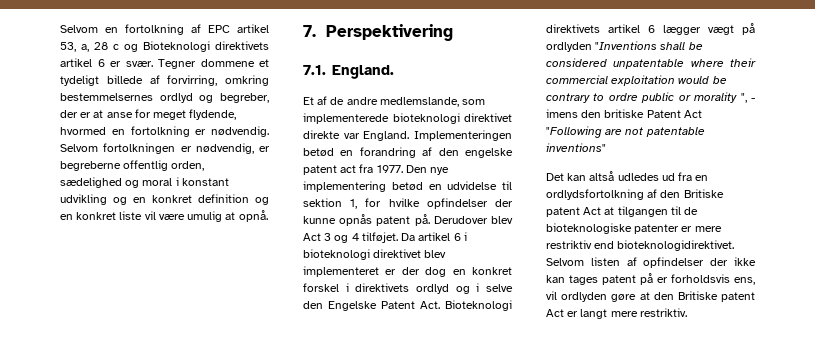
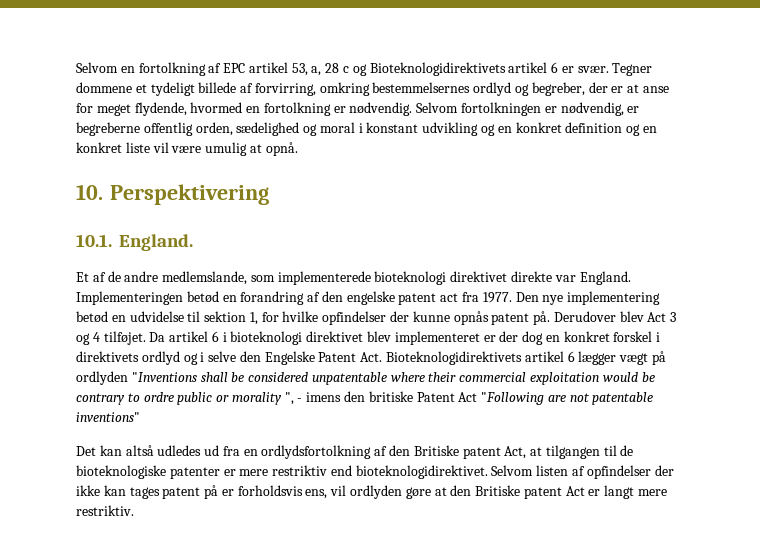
- Selvom en fortolkning af EPC artikel 53, a, 28 c og Bioteknologi direktivets artikel 6 er svær.
+ Selvom en fortolkning af EPC artikel 53, a, 28 c og Bioteknologidirektivets artikel 6 er svær.
- 7. Perspektivering
+ 10. Perspektivering
- 7.1. England.
+ 10.1. England.
- Da artikel 6 i bioteknologi direktivet blev implementeret er der dog en konkret forskel i direktivets ordlyd og i selve den Engelske Patent Act. Bioteknologi direktivets artikel 6 lægger vægt på ordlyden "Inventions shall be considered unpatentable where their commercial exploitation would be contrary to ordre public or morality ", - imens den britiske Patent Act "Following are not patentable inventions"
+ Da artikel 6 i bioteknologi direktivet blev implementeret er der dog en konkret forskel i direktivets ordlyd og i selve den Engelske Patent Act. Bioteknologidirektivets artikel 6 lægger vægt på ordlyden "Inventions shall be considered unpatentable where their commercial exploitation would be contrary to ordre public or morality ", - imens den britiske Patent Act "Following are not patentable inventions"
- Det kan altså udledes ud fra en ordlydsfortolkning af den Britiske patent Act at tilgangen til de bioteknologiske patenter er mere restriktiv end bioteknologidirektivet.
+ Det kan altså udledes ud fra en ordlydsfortolkning af den Britiske patent Act, at tilgangen til de bioteknologiske patenter er mere restriktiv end bioteknologidirektivet.

